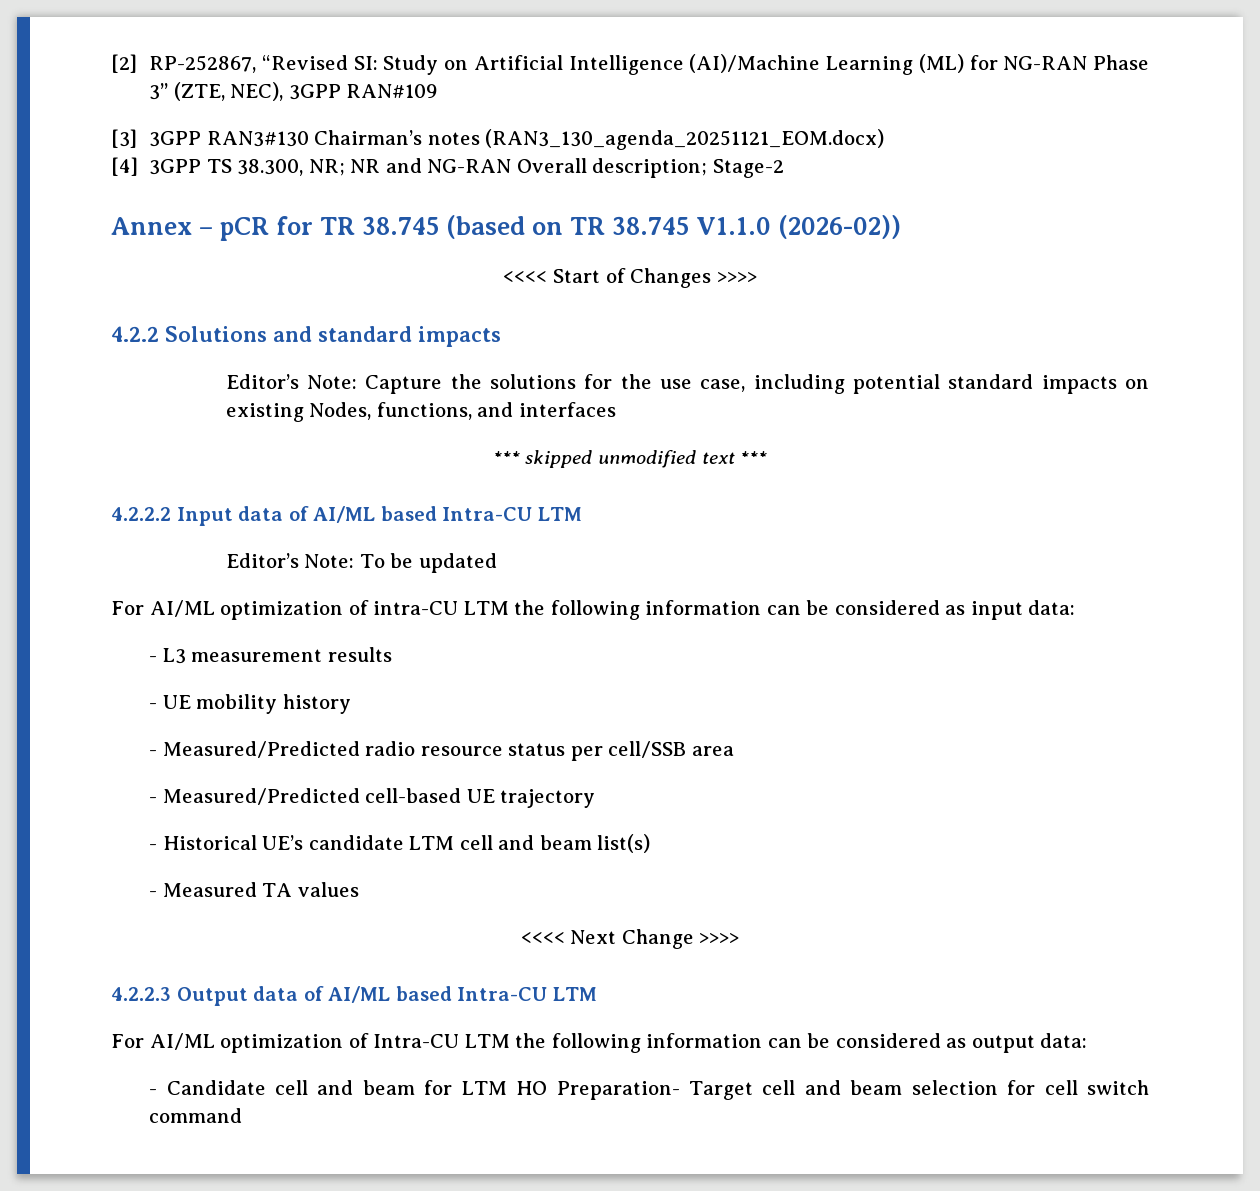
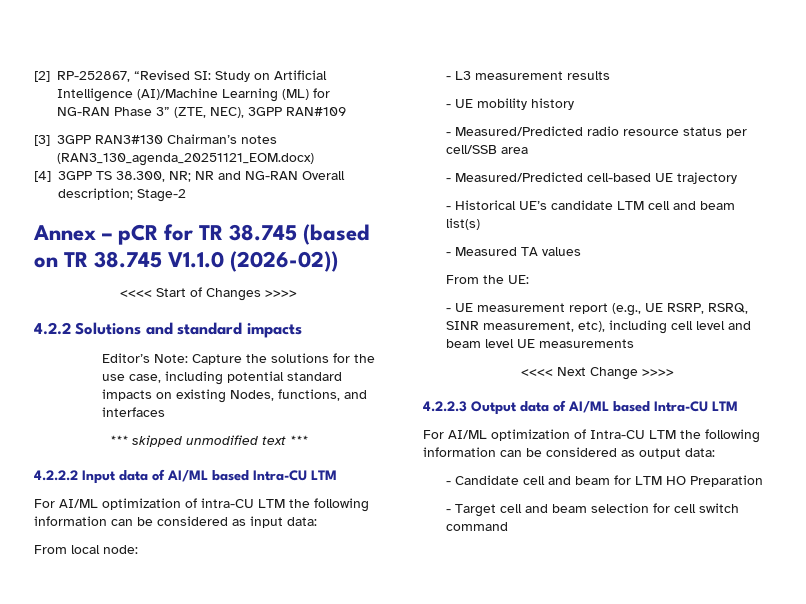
- Editor’s Note: To be updated
+ From local node:
+ From the UE:
+ - UE measurement report (e.g., UE RSRP, RSRQ, SINR measurement, etc), including cell level and beam level UE measurements
- - Candidate cell and beam for LTM HO Preparation- Target cell and beam selection for cell switch command
+ - Candidate cell and beam for LTM HO Preparation
+ - Target cell and beam selection for cell switch command

